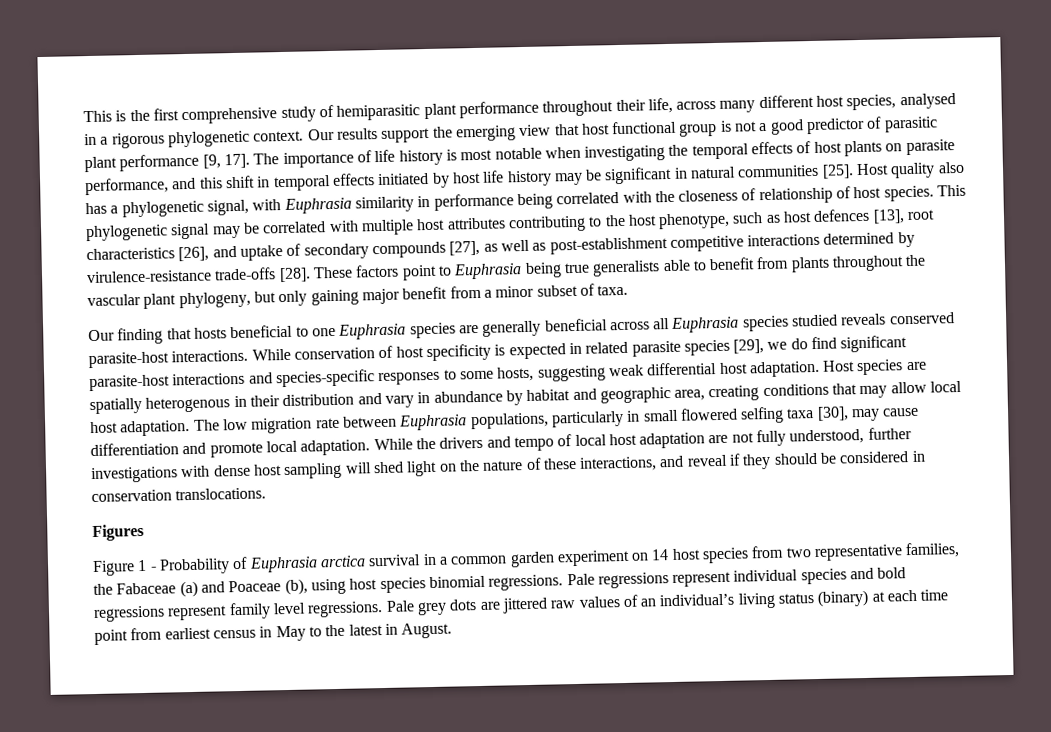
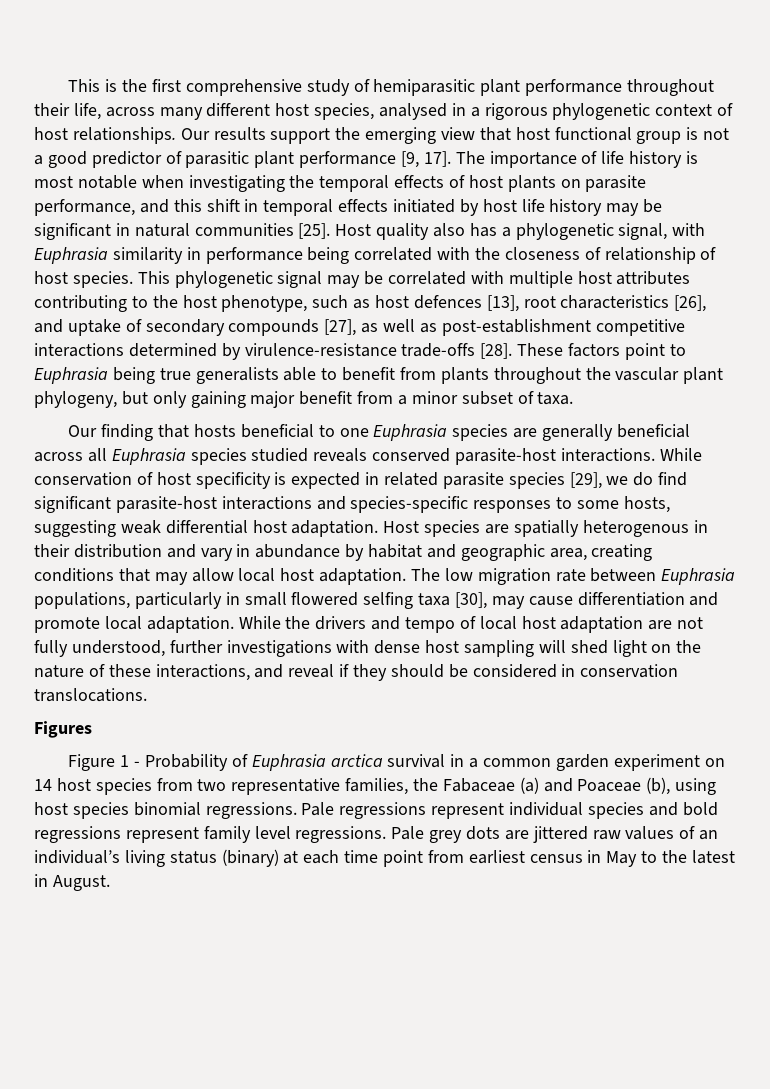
- This is the first comprehensive study of hemiparasitic plant performance throughout their life, across many different host species, analysed in a rigorous phylogenetic context.
+ This is the first comprehensive study of hemiparasitic plant performance throughout their life, across many different host species, analysed in a rigorous phylogenetic context of host relationships.

